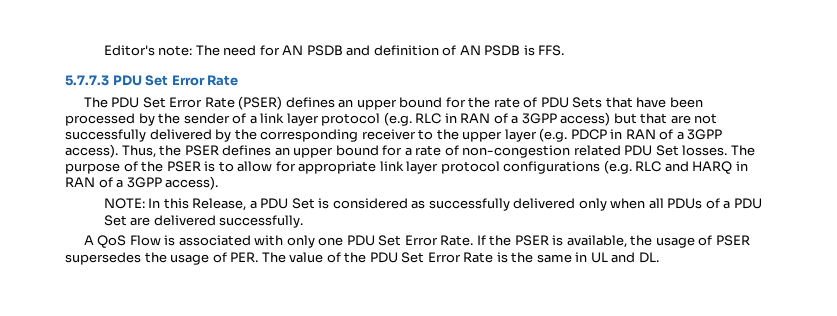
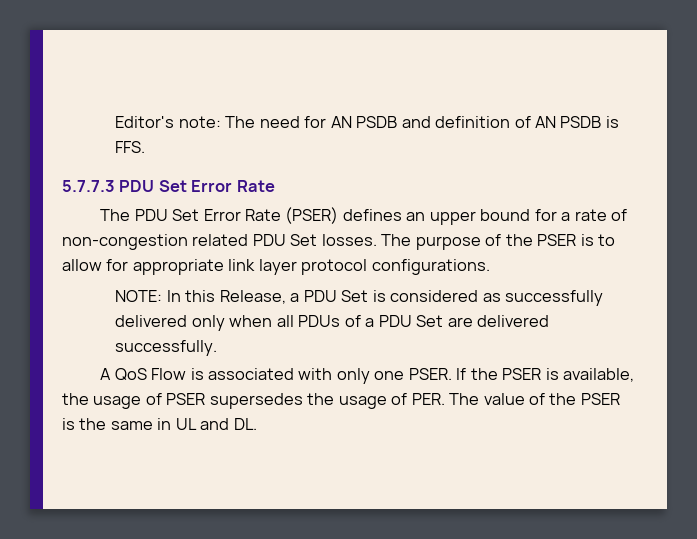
- The PDU Set Error Rate (PSER) defines an upper bound for the rate of PDU Sets that have been processed by the sender of a link layer protocol (e.g. RLC in RAN of a 3GPP access) but that are not successfully delivered by the corresponding receiver to the upper layer (e.g. PDCP in RAN of a 3GPP access). Thus, the PSER defines an upper bound for a rate of non-congestion related PDU Set losses.
+ The PDU Set Error Rate (PSER) defines an upper bound for a rate of non-congestion related PDU Set losses.
- The purpose of the PSER is to allow for appropriate link layer protocol configurations (e.g. RLC and HARQ in RAN of a 3GPP access).
+ The purpose of the PSER is to allow for appropriate link layer protocol configurations.
- A QoS Flow is associated with only one PDU Set Error Rate.
+ A QoS Flow is associated with only one PSER.
- If the PSER is available, the usage of PSER supersedes the usage of PER. The value of the PDU Set Error Rate is the same in UL and DL.
+ If the PSER is available, the usage of PSER supersedes the usage of PER. The value of the PSER is the same in UL and DL.

